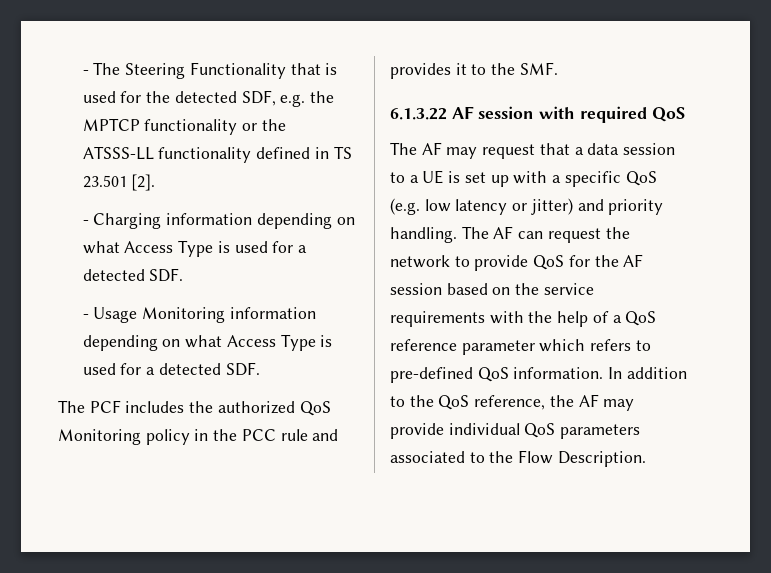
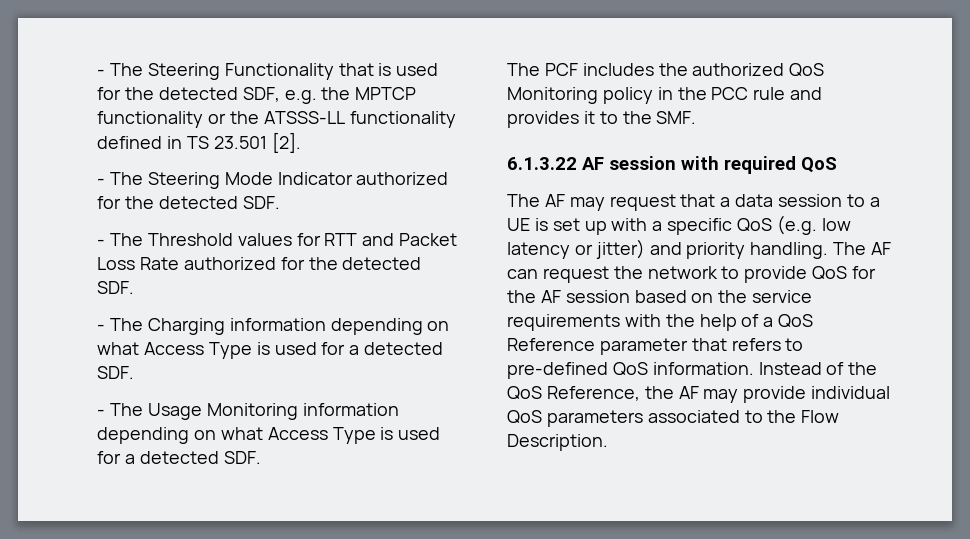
- - Charging information depending on what Access Type is used for a detected SDF.
+ - The Steering Mode Indicator authorized for the detected SDF.
+ - The Threshold values for RTT and Packet Loss Rate authorized for the detected SDF.
+ - The Charging information depending on what Access Type is used for a detected SDF.
- - Usage Monitoring information depending on what Access Type is used for a detected SDF.
+ - The Usage Monitoring information depending on what Access Type is used for a detected SDF.
- The AF can request the network to provide QoS for the AF session based on the service requirements with the help of a QoS reference parameter which refers to pre-defined QoS information.
+ The AF can request the network to provide QoS for the AF session based on the service requirements with the help of a QoS Reference parameter that refers to pre-defined QoS information.
- In addition to the QoS reference, the AF may provide individual QoS parameters associated to the Flow Description.
+ Instead of the QoS Reference, the AF may provide individual QoS parameters associated to the Flow Description.

